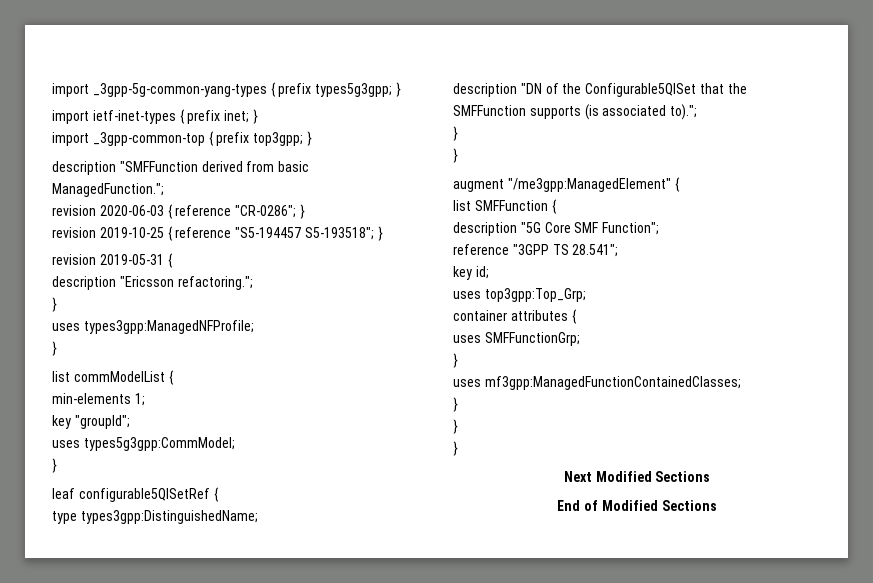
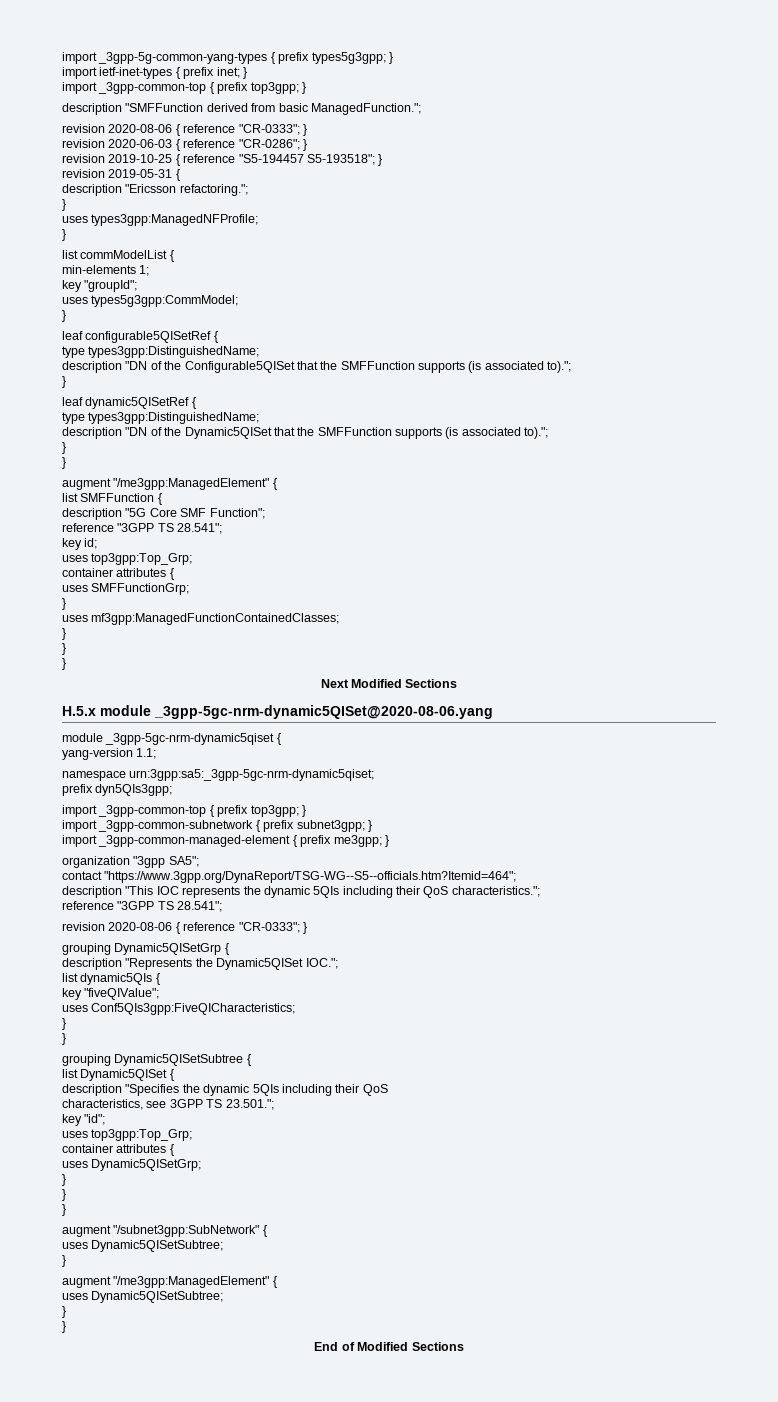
  description "SMFFunction derived from basic ManagedFunction.";
+ revision 2020-08-06 { reference "CR-0333"; }
+ leaf dynamic5QISetRef {
+ type types3gpp:DistinguishedName;
+ description "DN of the Dynamic5QISet that the SMFFunction supports (is associated to).";
+ }
+ H.5.x module _3gpp-5gc-nrm-dynamic5QISet@2020-08-06.yang
+ module _3gpp-5gc-nrm-dynamic5qiset {
+ yang-version 1.1;
+ namespace urn:3gpp:sa5:_3gpp-5gc-nrm-dynamic5qiset;
+ prefix dyn5QIs3gpp;
+ import _3gpp-common-top { prefix top3gpp; }
+ import _3gpp-common-subnetwork { prefix subnet3gpp; }
+ import _3gpp-common-managed-element { prefix me3gpp; }
+ organization "3gpp SA5";
+ contact "https://www.3gpp.org/DynaReport/TSG-WG--S5--officials.htm?Itemid=464";
+ description "This IOC represents the dynamic 5QIs including their QoS characteristics.";
+ reference "3GPP TS 28.541";
+ revision 2020-08-06 { reference "CR-0333"; }
+ grouping Dynamic5QISetGrp {
+ description "Represents the Dynamic5QISet IOC.";
+ list dynamic5QIs {
+ key "fiveQIValue";
+ uses Conf5QIs3gpp:FiveQICharacteristics;
+ }
+ }
+ grouping Dynamic5QISetSubtree {
+ list Dynamic5QISet {
+ description "Specifies the dynamic 5QIs including their QoS
+ characteristics, see 3GPP TS 23.501.";
+ key "id";
+ uses top3gpp:Top_Grp;
+ container attributes {
+ uses Dynamic5QISetGrp;
+ }
+ }
+ }
+ augment "/subnet3gpp:SubNetwork" {
+ uses Dynamic5QISetSubtree;
+ }
+ augment "/me3gpp:ManagedElement" {
+ uses Dynamic5QISetSubtree;
+ }
+ }

